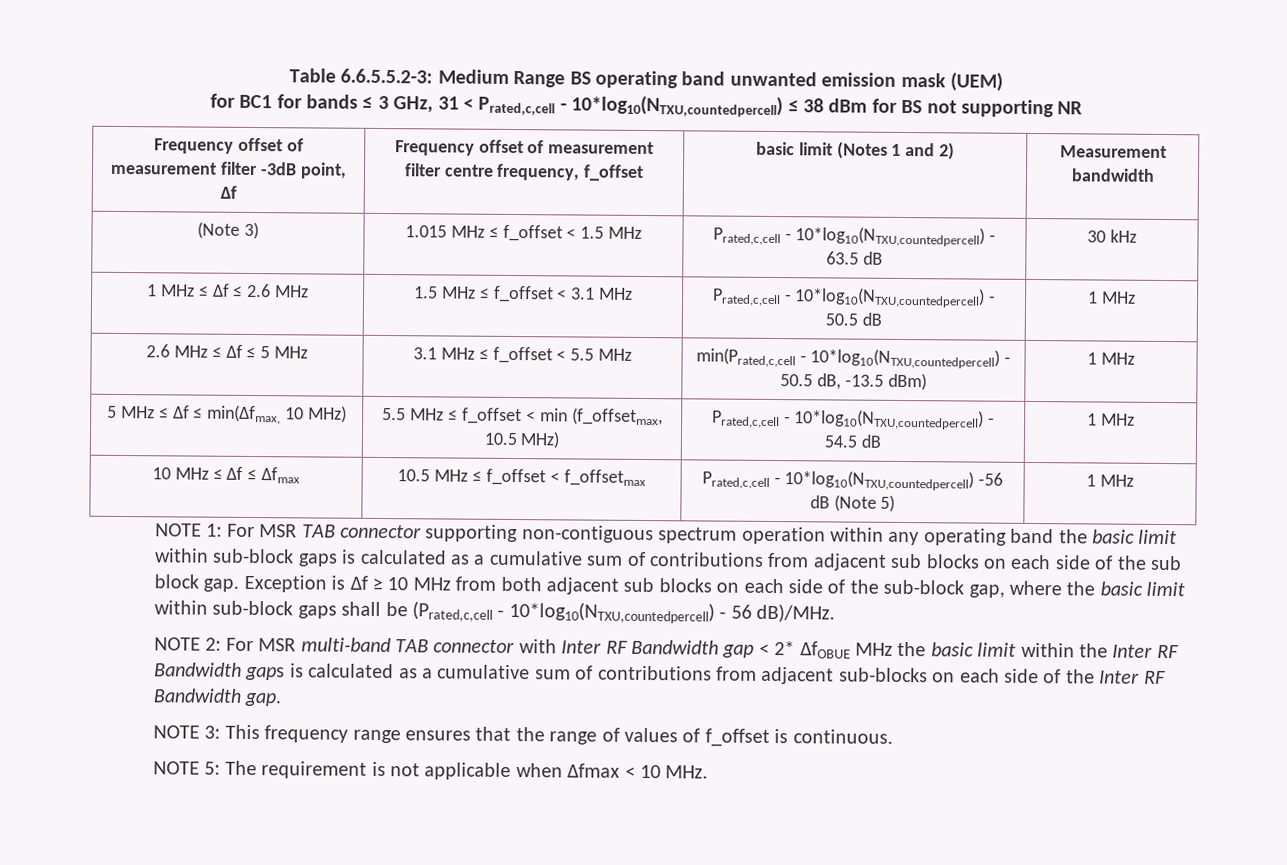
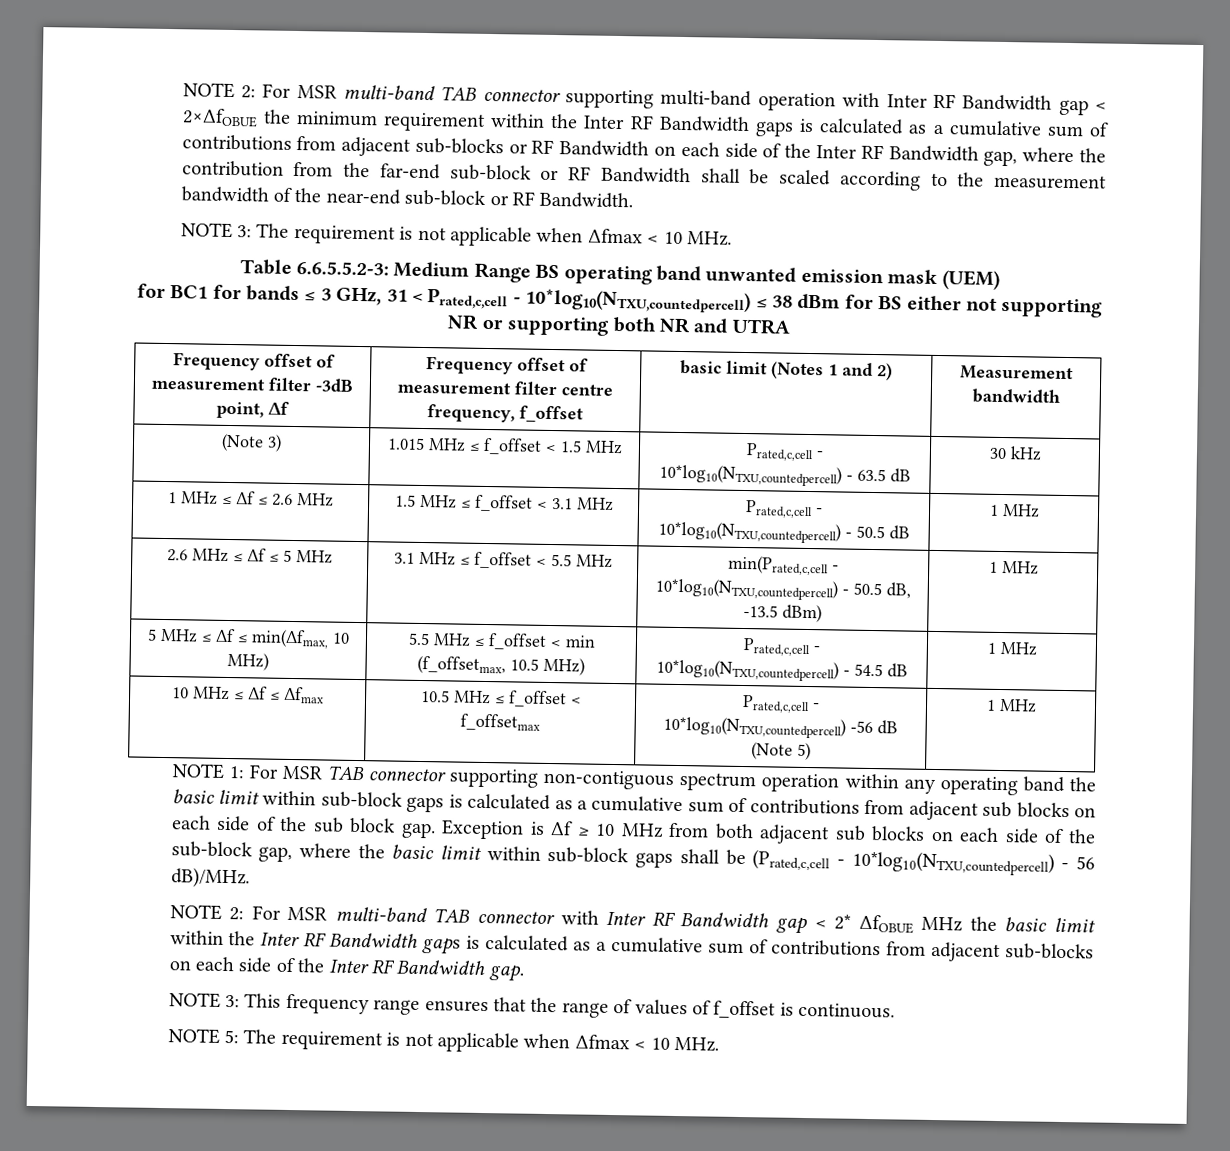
+ NOTE 2: For MSR multi-band TAB connector supporting multi-band operation with Inter RF Bandwidth gap < 2×ΔfOBUE the minimum requirement within the Inter RF Bandwidth gaps is calculated as a cumulative sum of contributions from adjacent sub-blocks or RF Bandwidth on each side of the Inter RF Bandwidth gap, where the contribution from the far-end sub-block or RF Bandwidth shall be scaled according to the measurement bandwidth of the near-end sub-block or RF Bandwidth.
+ NOTE 3: The requirement is not applicable when Δfmax < 10 MHz.
- for BC1 for bands ≤ 3 GHz, 31 < Prated,c,cell - 10*log10(NTXU,countedpercell) ≤ 38 dBm for BS not supporting NR
+ for BC1 for bands ≤ 3 GHz, 31 < Prated,c,cell - 10*log10(NTXU,countedpercell) ≤ 38 dBm for BS either not supporting NR or supporting both NR and UTRA

